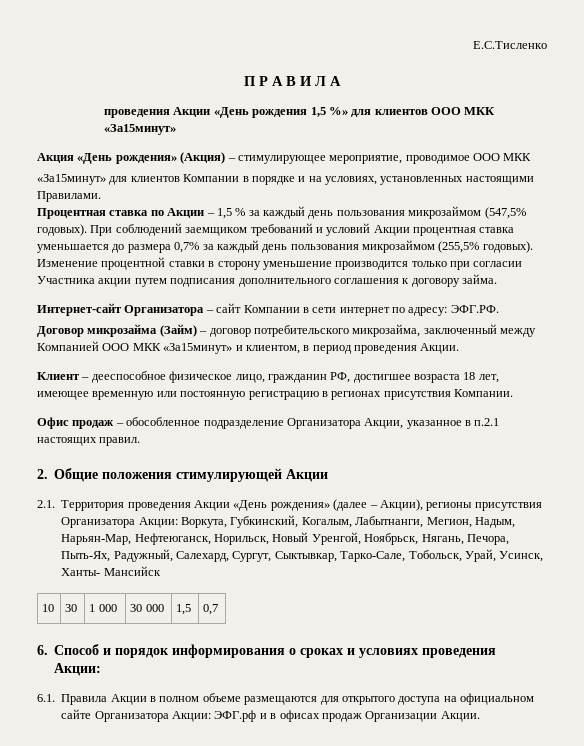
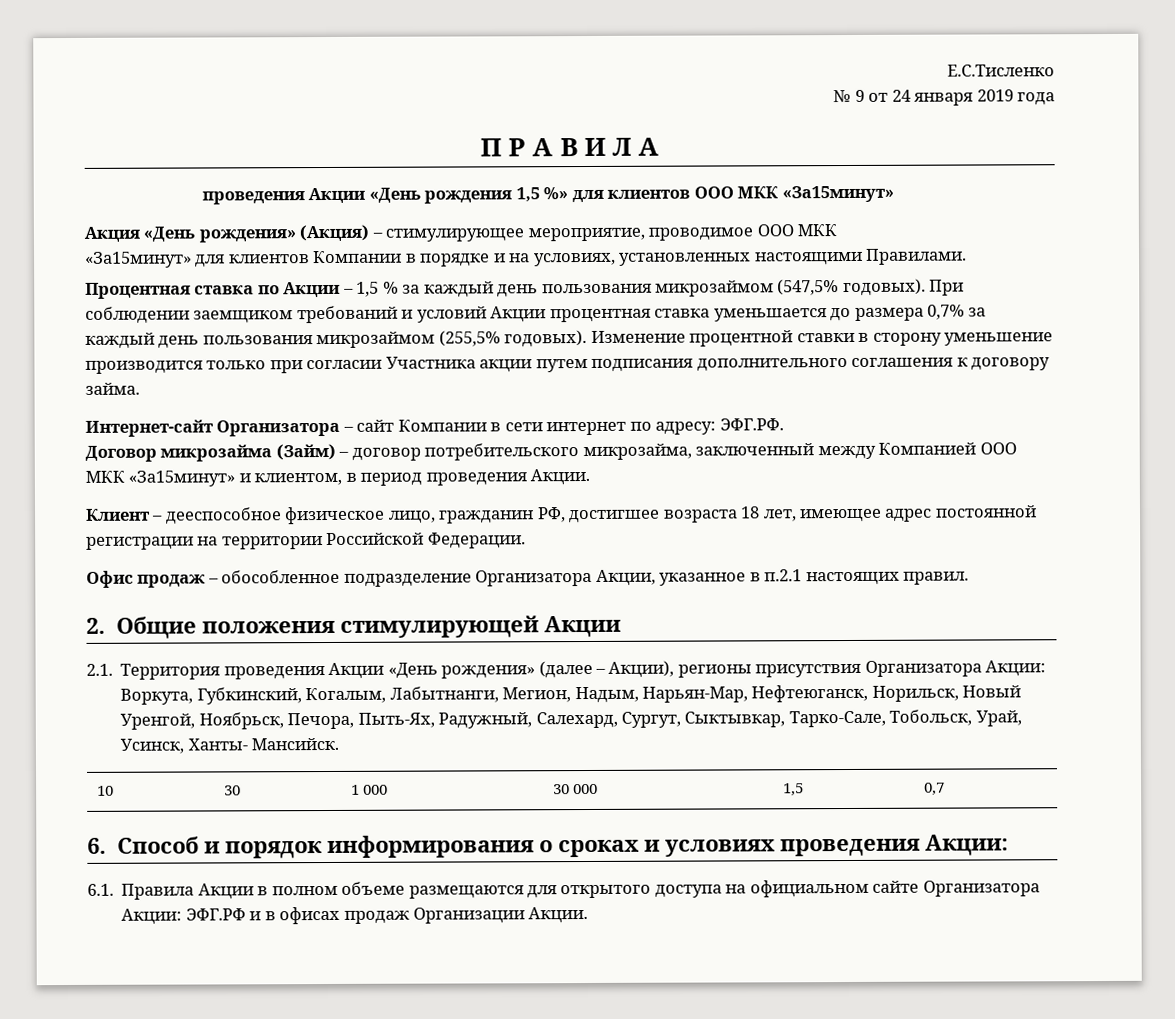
+ № 9 от 24 января 2019 года
- При соблюдений заемщиком требований и условий Акции процентная ставка уменьшается до размера 0,7% за каждый день пользования микрозаймом (255,5% годовых).
+ При соблюдении заемщиком требований и условий Акции процентная ставка уменьшается до размера 0,7% за каждый день пользования микрозаймом (255,5% годовых).
- Клиент – дееспособное физическое лицо, гражданин РФ, достигшее возраста 18 лет, имеющее временную или постоянную регистрацию в регионах присутствия Компании.
+ Клиент – дееспособное физическое лицо, гражданин РФ, достигшее возраста 18 лет, имеющее адрес постоянной регистрации на территории Российской Федерации.
- 2.1. Территория проведения Акции «День рождения» (далее – Акции), регионы присутствия Организатора Акции: Воркута, Губкинский, Когалым, Лабытнанги, Мегион, Надым, Нарьян-Мар, Нефтеюганск, Норильск, Новый Уренгой, Ноябрьск, Нягань, Печора, Пыть-Ях, Радужный, Салехард, Сургут, Сыктывкар, Тарко-Сале, Тобольск, Урай, Усинск, Ханты- Мансийск
+ 2.1. Территория проведения Акции «День рождения» (далее – Акции), регионы присутствия Организатора Акции: Воркута, Губкинский, Когалым, Лабытнанги, Мегион, Надым, Нарьян-Мар, Нефтеюганск, Норильск, Новый Уренгой, Ноябрьск, Печора, Пыть-Ях, Радужный, Салехард, Сургут, Сыктывкар, Тарко-Сале, Тобольск, Урай, Усинск, Ханты- Мансийск.
- 6.1. Правила Акции в полном объеме размещаются для открытого доступа на официальном сайте Организатора Акции: ЭФГ.рф и в офисах продаж Организации Акции.
+ 6.1. Правила Акции в полном объеме размещаются для открытого доступа на официальном сайте Организатора Акции: ЭФГ.РФ и в офисах продаж Организации Акции.

